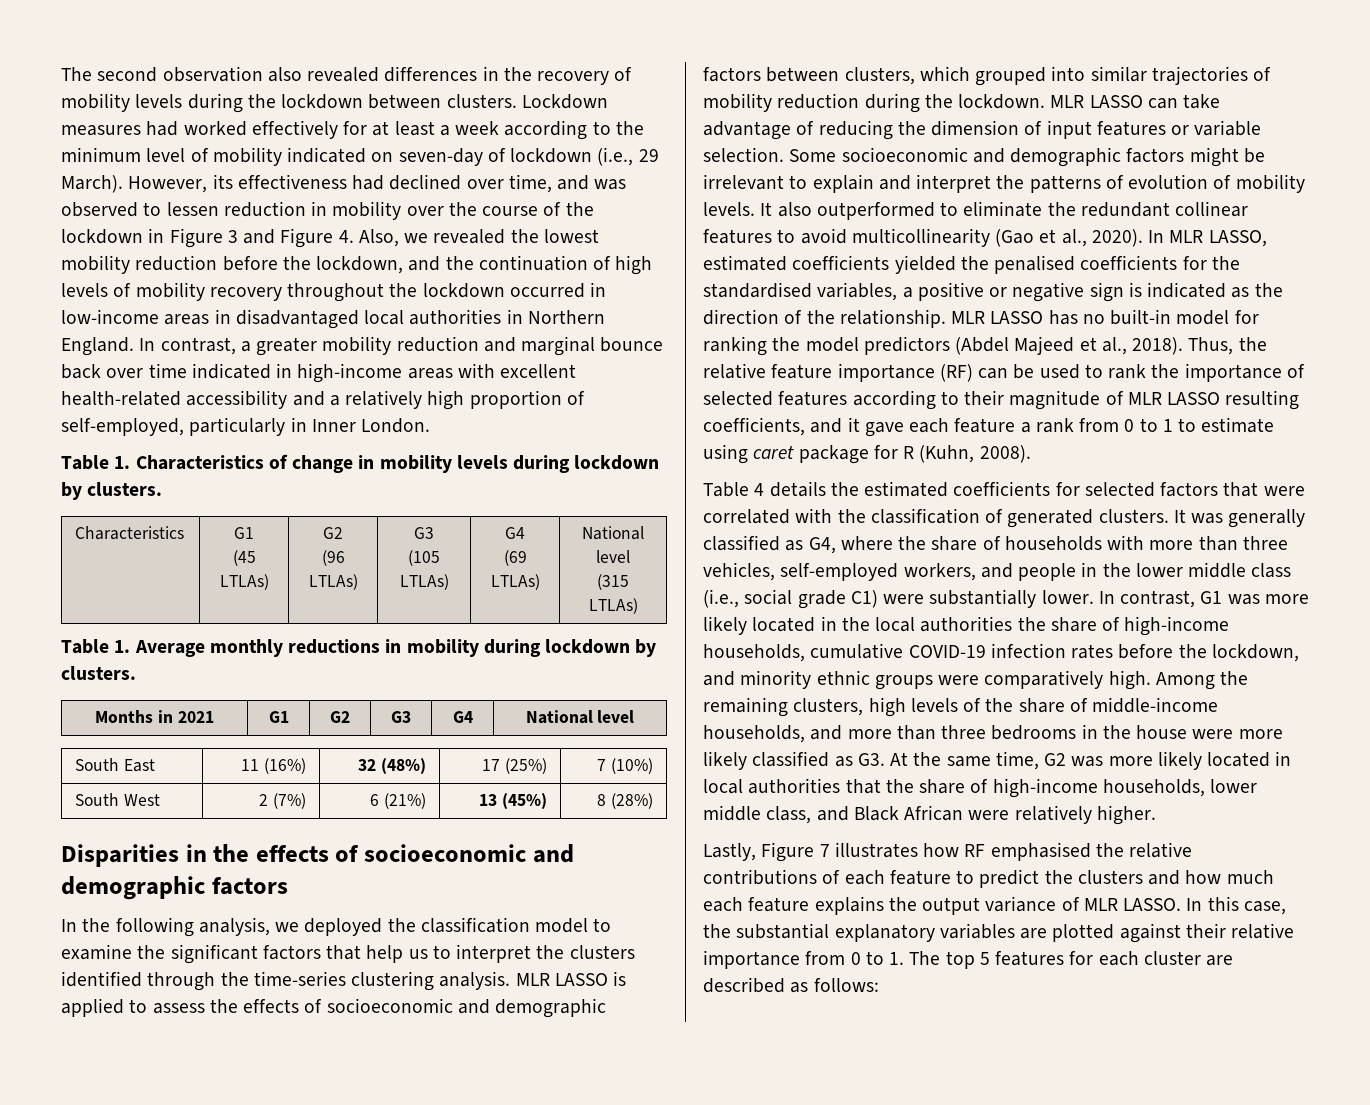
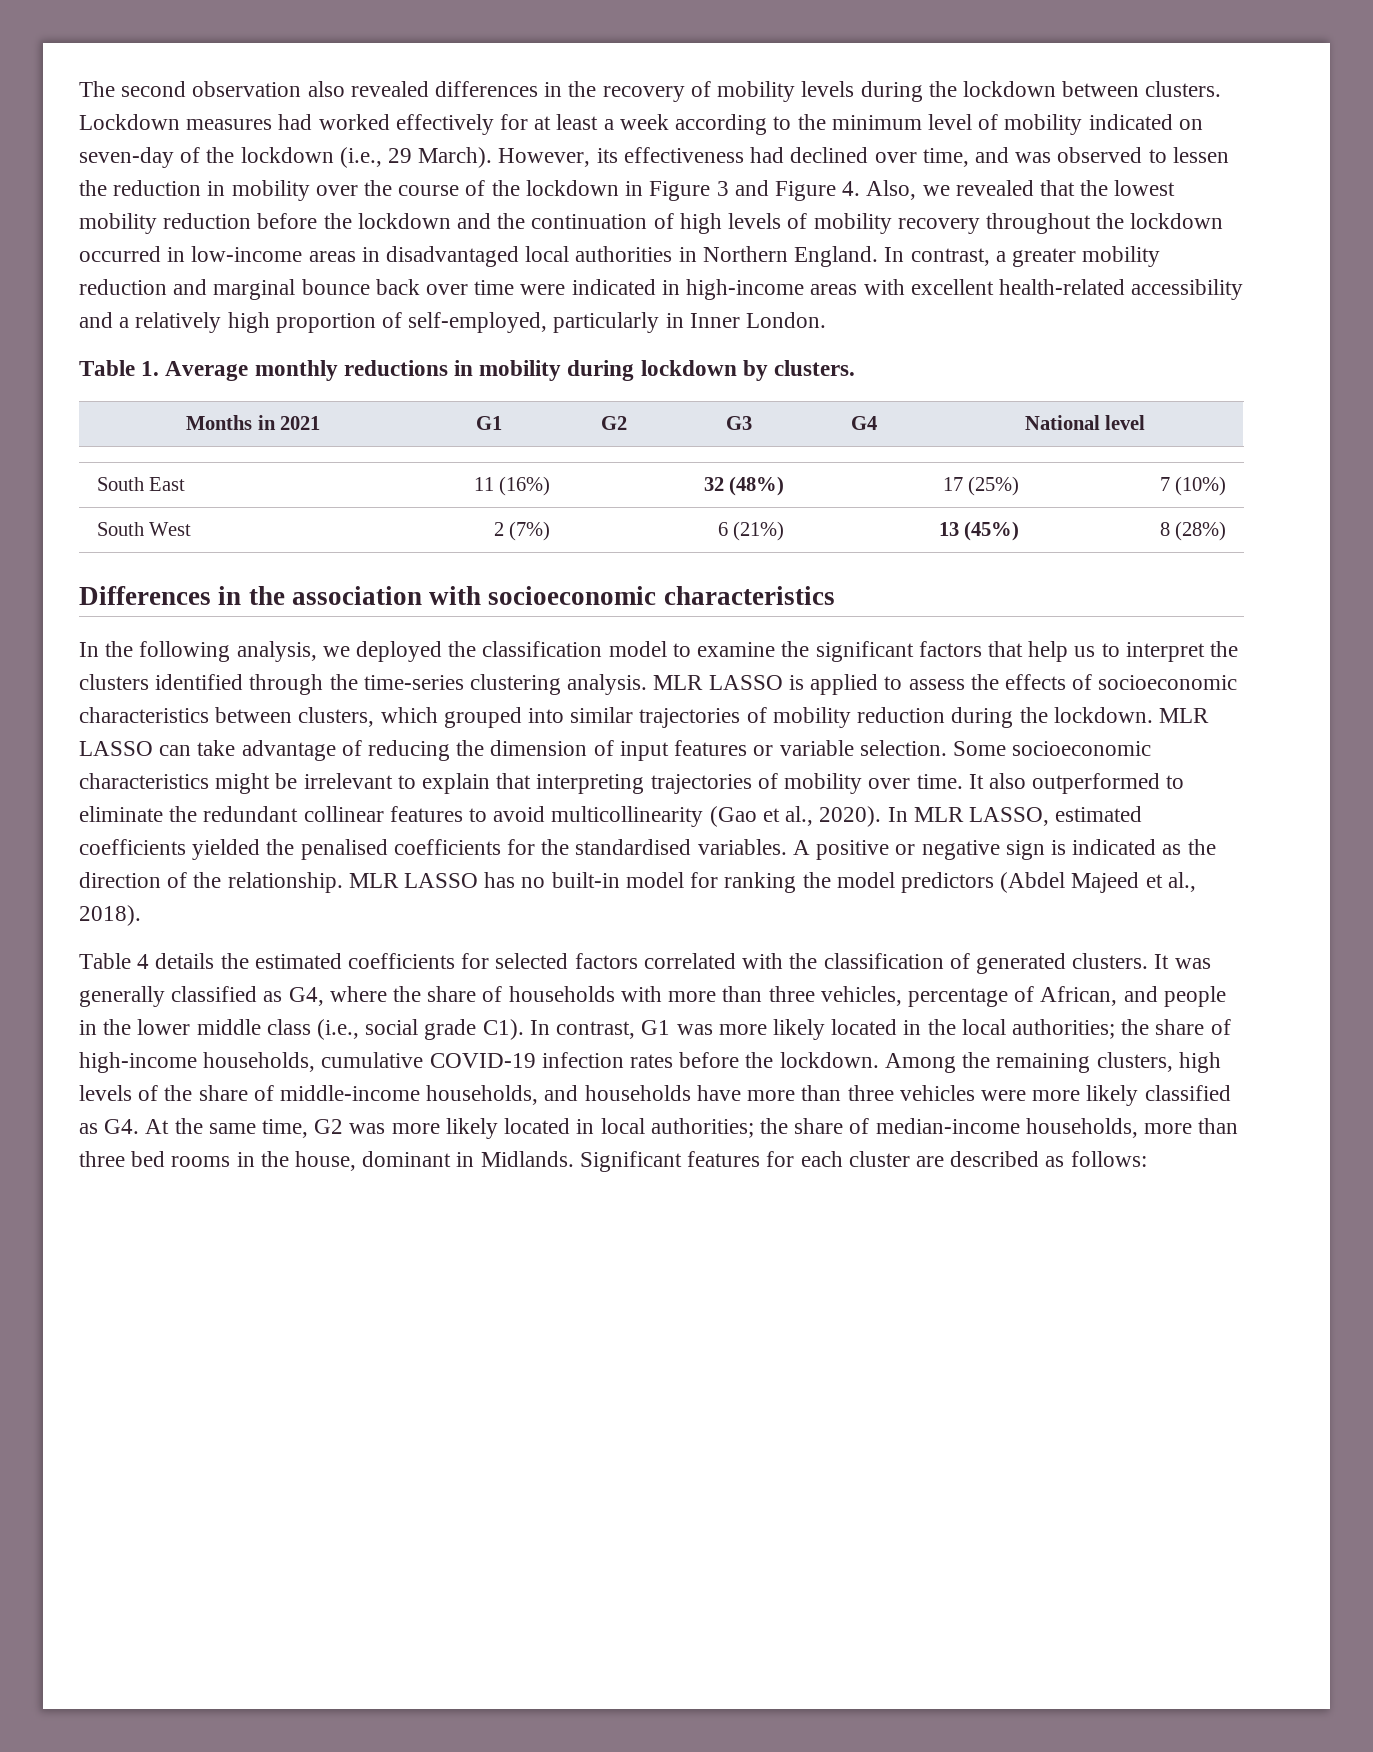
- Lockdown measures had worked effectively for at least a week according to the minimum level of mobility indicated on seven-day of lockdown (i.e., 29 March).
+ Lockdown measures had worked effectively for at least a week according to the minimum level of mobility indicated on seven-day of the lockdown (i.e., 29 March).
- However, its effectiveness had declined over time, and was observed to lessen reduction in mobility over the course of the lockdown in Figure 3 and Figure 4. Also, we revealed the lowest mobility reduction before the lockdown, and the continuation of high levels of mobility recovery throughout the lockdown occurred in low-income areas in disadvantaged local authorities in Northern England.
+ However, its effectiveness had declined over time, and was observed to lessen the reduction in mobility over the course of the lockdown in Figure 3 and Figure 4. Also, we revealed that the lowest mobility reduction before the lockdown and the continuation of high levels of mobility recovery throughout the lockdown occurred in low-income areas in disadvantaged local authorities in Northern England.
- In contrast, a greater mobility reduction and marginal bounce back over time indicated in high-income areas with excellent health-related accessibility and a relatively high proportion of self-employed, particularly in Inner London.
+ In contrast, a greater mobility reduction and marginal bounce back over time were indicated in high-income areas with excellent health-related accessibility and a relatively high proportion of self-employed, particularly in Inner London.
- Table 1. Characteristics of change in mobility levels during lockdown by clusters.
- Characteristics | G1
- (45 LTLAs) | G2
- (96 LTLAs) | G3
- (105 LTLAs) | G4
- (69 LTLAs) | National level
- (315 LTLAs)
- Disparities in the effects of socioeconomic and demographic factors
+ Differences in the association with socioeconomic characteristics
- MLR LASSO is applied to assess the effects of socioeconomic and demographic factors between clusters, which grouped into similar trajectories of mobility reduction during the lockdown.
+ MLR LASSO is applied to assess the effects of socioeconomic characteristics between clusters, which grouped into similar trajectories of mobility reduction during the lockdown.
- Some socioeconomic and demographic factors might be irrelevant to explain and interpret the patterns of evolution of mobility levels.
+ Some socioeconomic characteristics might be irrelevant to explain that interpreting trajectories of mobility over time.
- In MLR LASSO, estimated coefficients yielded the penalised coefficients for the standardised variables, a positive or negative sign is indicated as the direction of the relationship.
+ In MLR LASSO, estimated coefficients yielded the penalised coefficients for the standardised variables. A positive or negative sign is indicated as the direction of the relationship.
- Thus, the relative feature importance (RF) can be used to rank the importance of selected features according to their magnitude of MLR LASSO resulting coefficients, and it gave each feature a rank from 0 to 1 to estimate using caret package for R (Kuhn, 2008).
- Table 4 details the estimated coefficients for selected factors that were correlated with the classification of generated clusters.
+ Table 4 details the estimated coefficients for selected factors correlated with the classification of generated clusters.
- It was generally classified as G4, where the share of households with more than three vehicles, self-employed workers, and people in the lower middle class (i.e., social grade C1) were substantially lower. In contrast, G1 was more likely located in the local authorities the share of high-income households, cumulative COVID-19 infection rates before the lockdown, and minority ethnic groups were comparatively high.
+ It was generally classified as G4, where the share of households with more than three vehicles, percentage of African, and people in the lower middle class (i.e., social grade C1). In contrast, G1 was more likely located in the local authorities; the share of high-income households, cumulative COVID-19 infection rates before the lockdown.
- Among the remaining clusters, high levels of the share of middle-income households, and more than three bedrooms in the house were more likely classified as G3. At the same time, G2 was more likely located in local authorities that the share of high-income households, lower middle class, and Black African were relatively higher.
- Lastly, Figure 7 illustrates how RF emphasised the relative contributions of each feature to predict the clusters and how much each feature explains the output variance of MLR LASSO. In this case, the substantial explanatory variables are plotted against their relative importance from 0 to 1. The top 5 features for each cluster are described as follows:
+ Among the remaining clusters, high levels of the share of middle-income households, and households have more than three vehicles were more likely classified as G4. At the same time, G2 was more likely located in local authorities; the share of median-income households, more than three bed rooms in the house, dominant in Midlands. Significant features for each cluster are described as follows:

